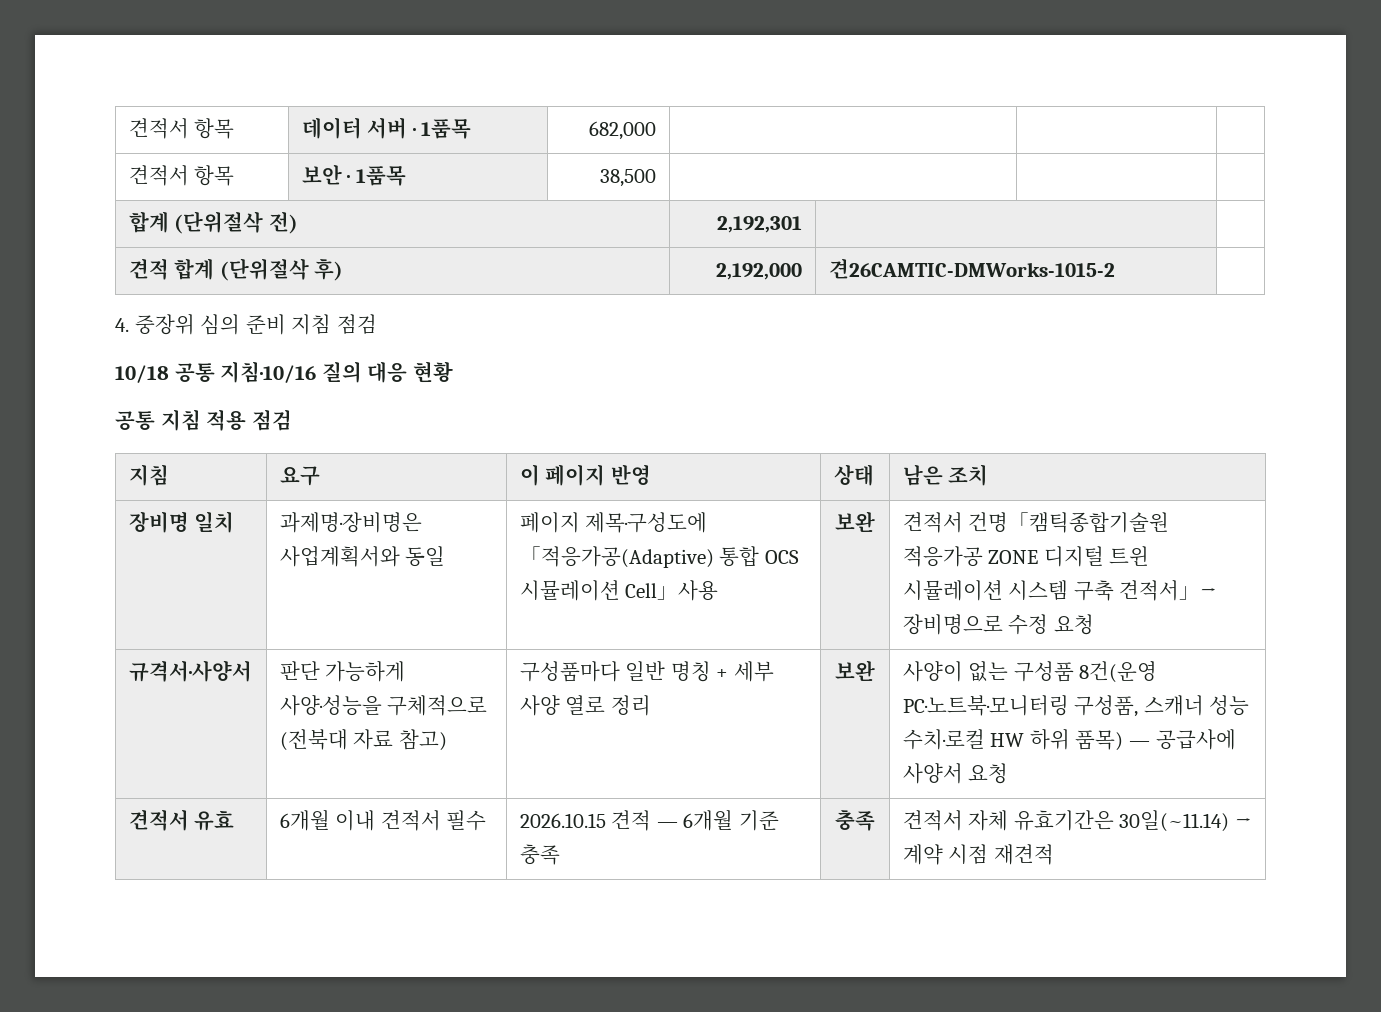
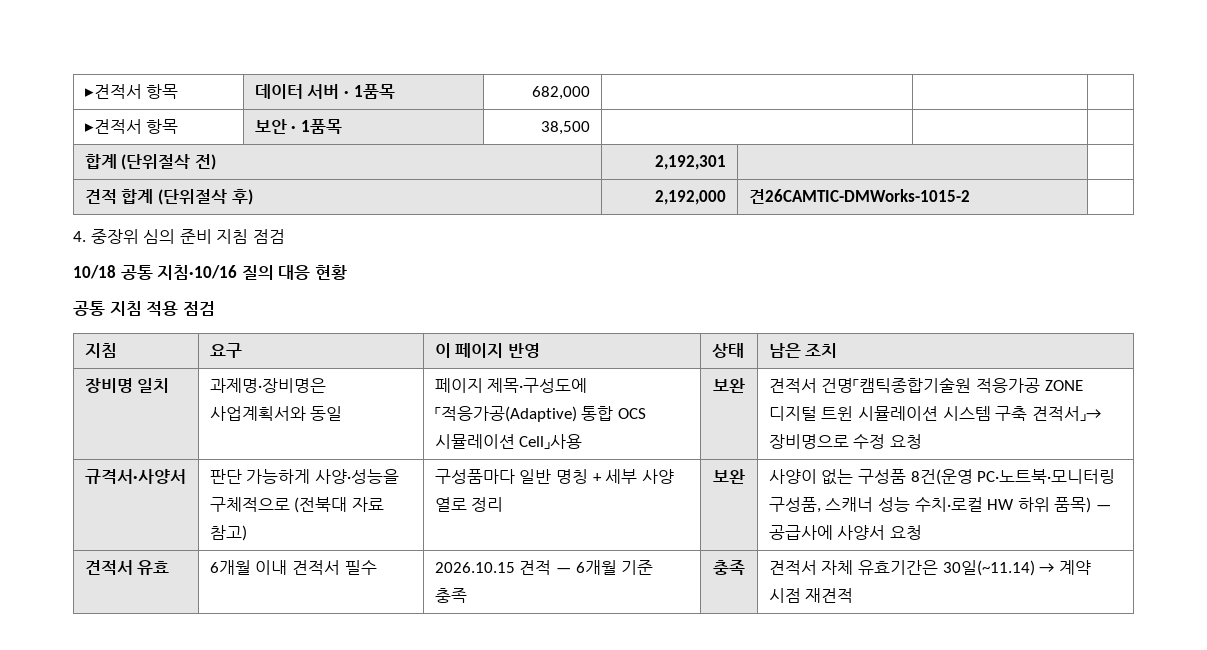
- 견적서 항목 | 데이터 서버 · 1품목 | 682,000 | | |
+ ▸견적서 항목 | 데이터 서버 · 1품목 | 682,000 | | |
- 견적서 항목 | 보안 · 1품목 | 38,500 | | |
+ ▸견적서 항목 | 보안 · 1품목 | 38,500 | | |

